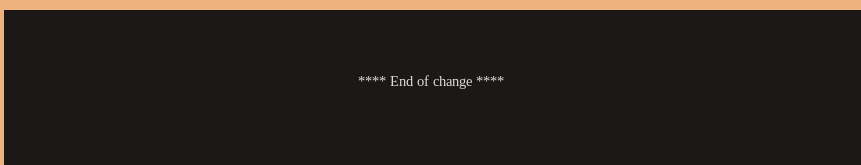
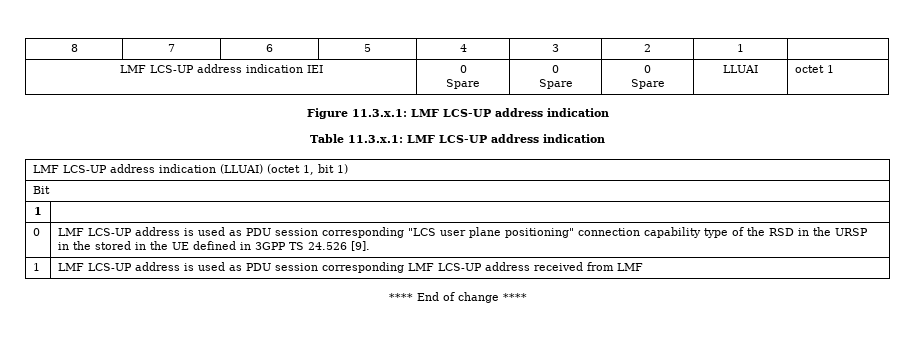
+ 8 | 7 | 6 | 5 | 4 | 3 | 2 | 1 |
+ LMF LCS-UP address indication IEI | 0
+ Spare | 0
+ Spare | 0
+ Spare | LLUAI | octet 1
+ Figure 11.3.x.1: LMF LCS-UP address indication
+ Table 11.3.x.1: LMF LCS-UP address indication
+ LMF LCS-UP address indication (LLUAI) (octet 1, bit 1)
+ Bit
+ 1 |
+ 0 | LMF LCS-UP address is used as PDU session corresponding "LCS user plane positioning" connection capability type of the RSD in the URSP in the stored in the UE defined in 3GPP TS 24.526 [9].
+ 1 | LMF LCS-UP address is used as PDU session corresponding LMF LCS-UP address received from LMF

